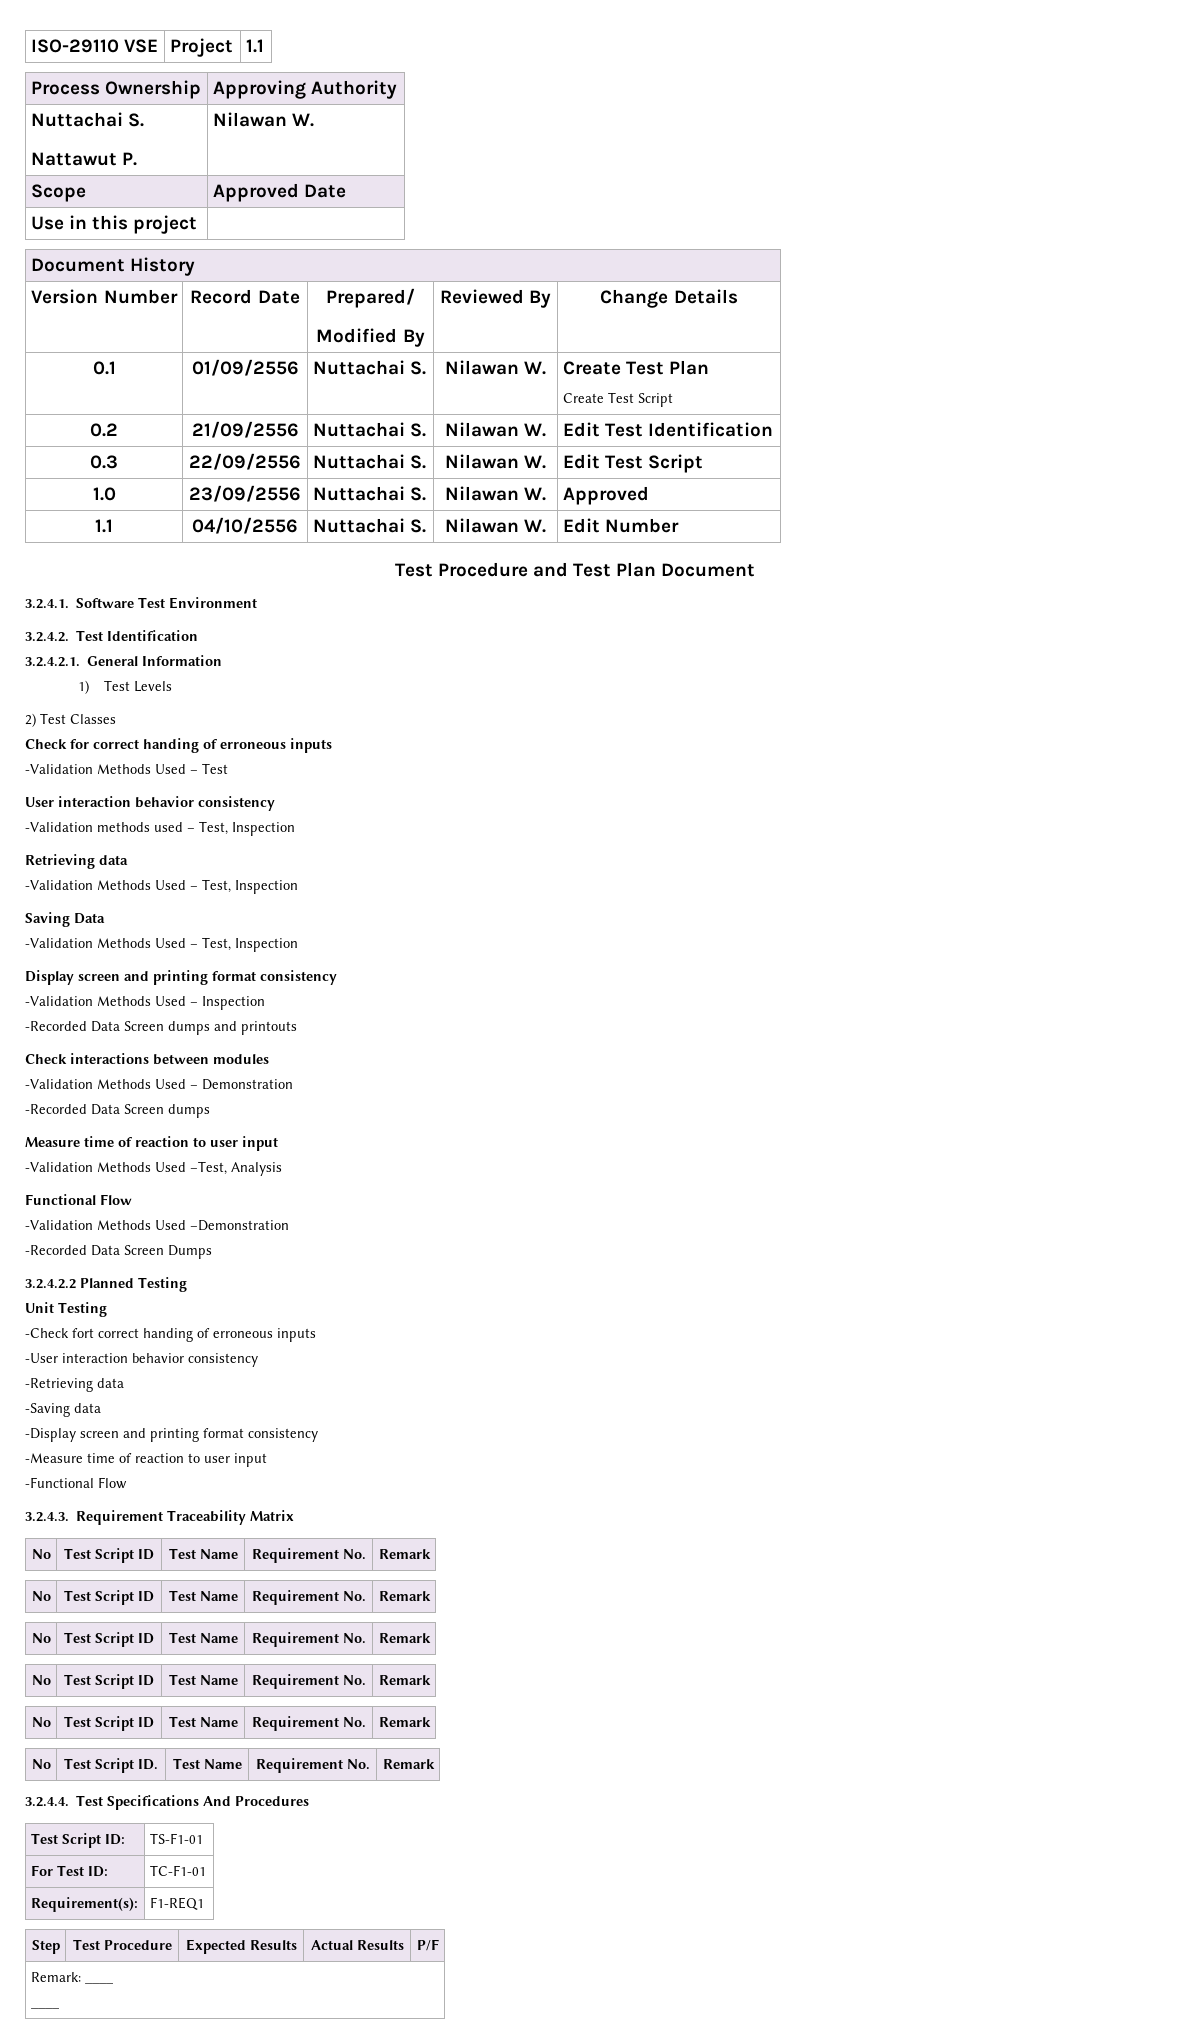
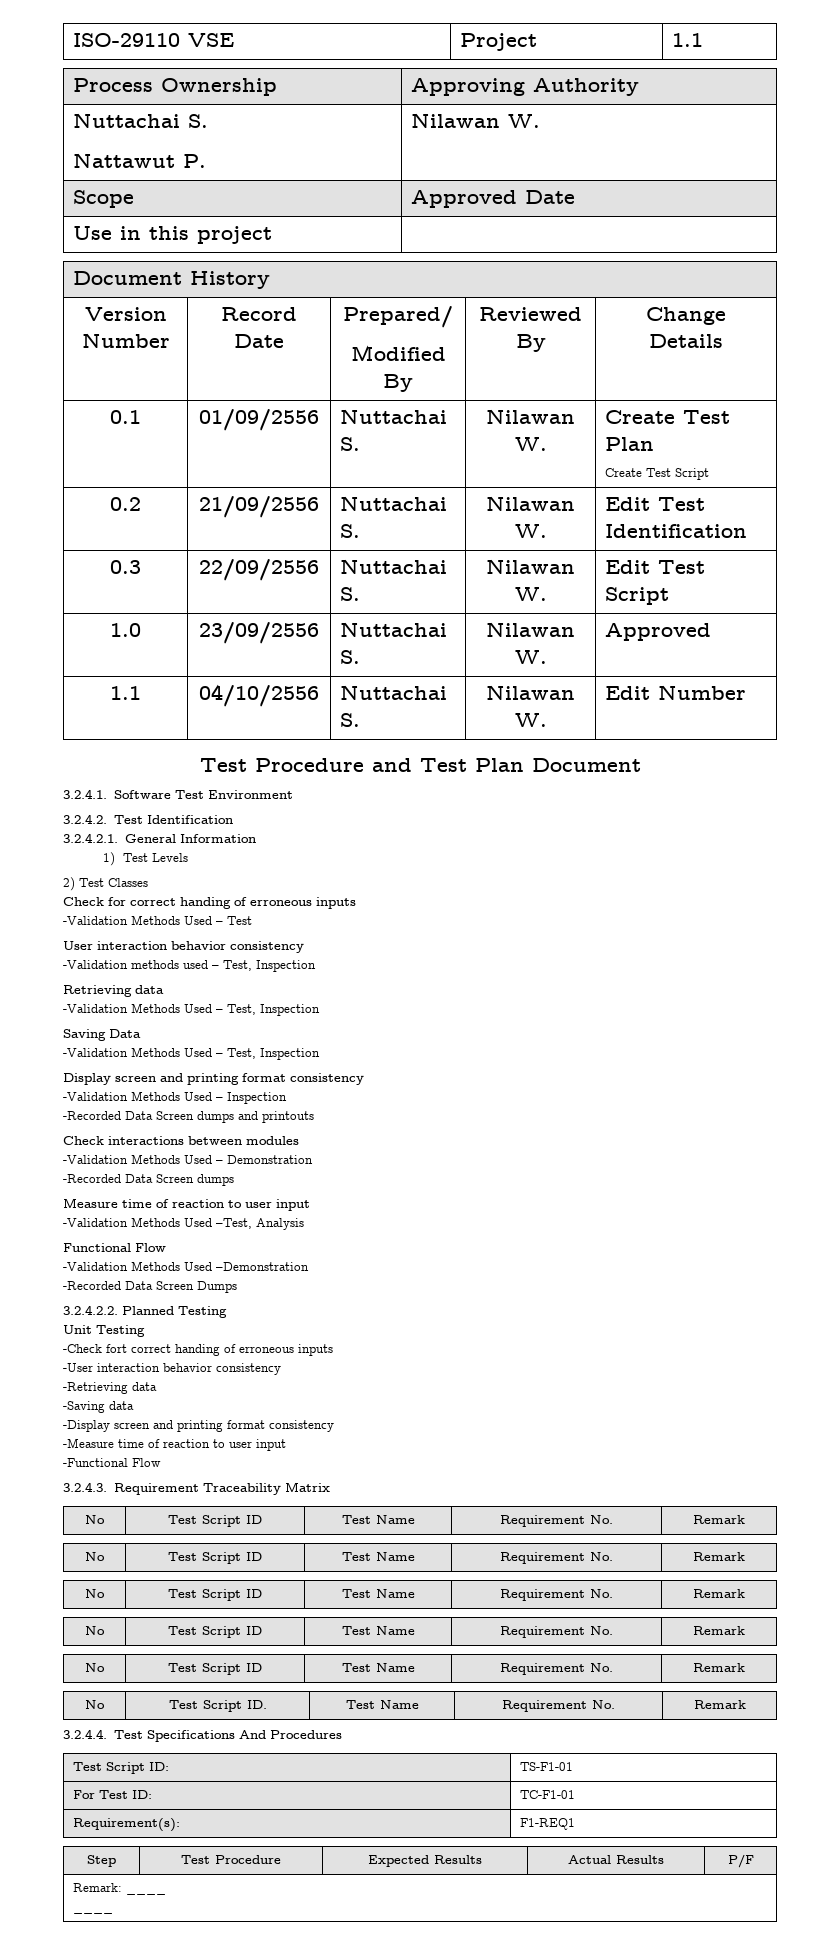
- 3.2.4.2.2 Planned Testing
+ 3.2.4.2.2. Planned Testing

